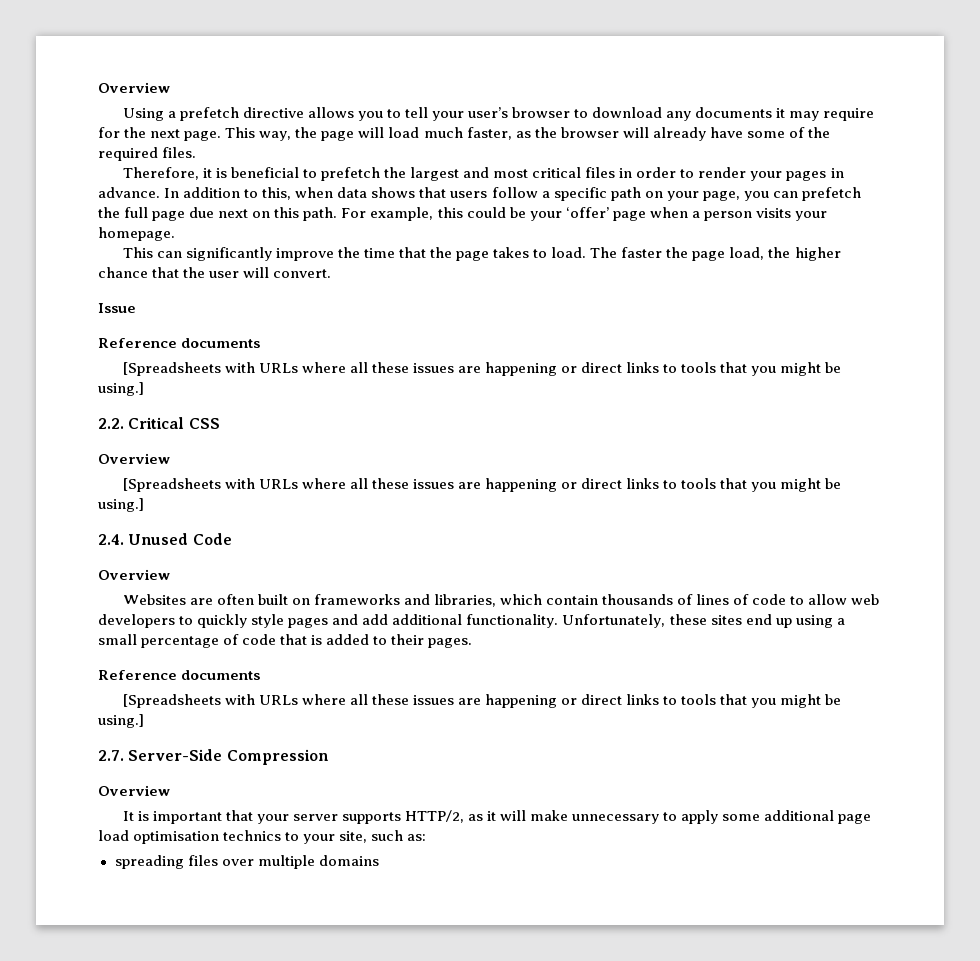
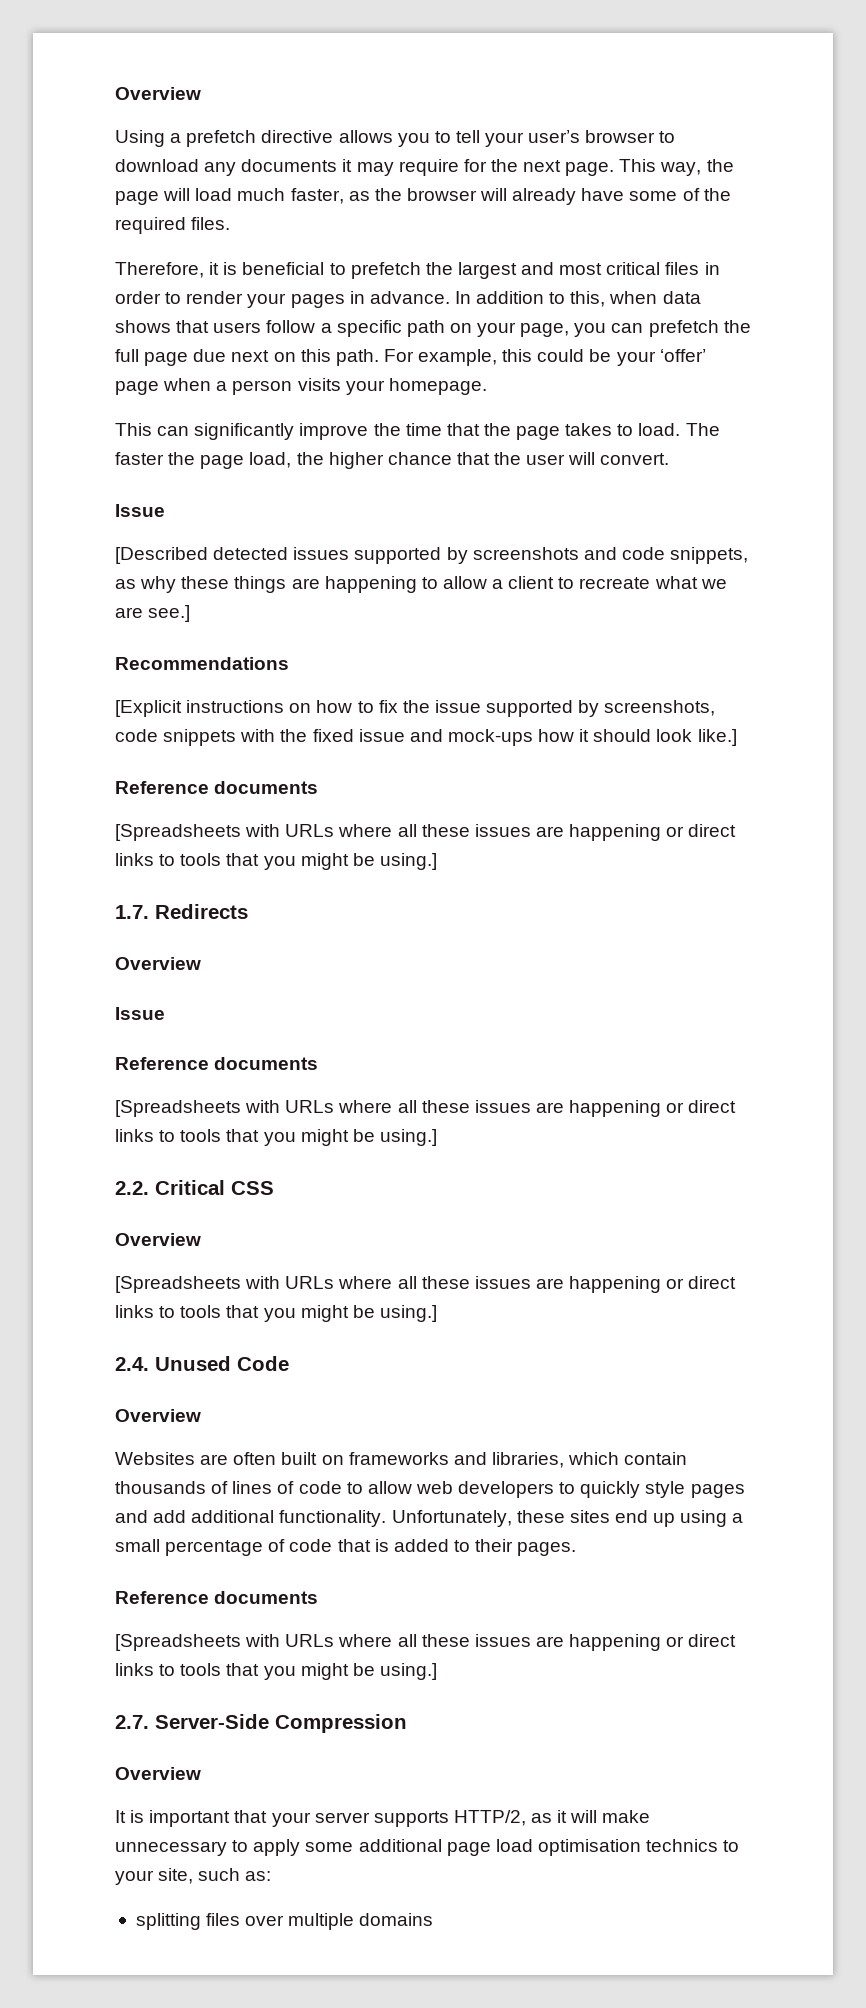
+ [Described detected issues supported by screenshots and code snippets, as why these things are happening to allow a client to recreate what we are see.]
+ Recommendations
+ [Explicit instructions on how to fix the issue supported by screenshots, code snippets with the fixed issue and mock-ups how it should look like.]
+ Reference documents
+ [Spreadsheets with URLs where all these issues are happening or direct links to tools that you might be using.]
+ 1.7. Redirects
+ Overview
+ Issue
- spreading files over multiple domains
+ splitting files over multiple domains

